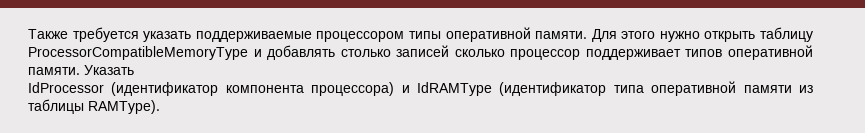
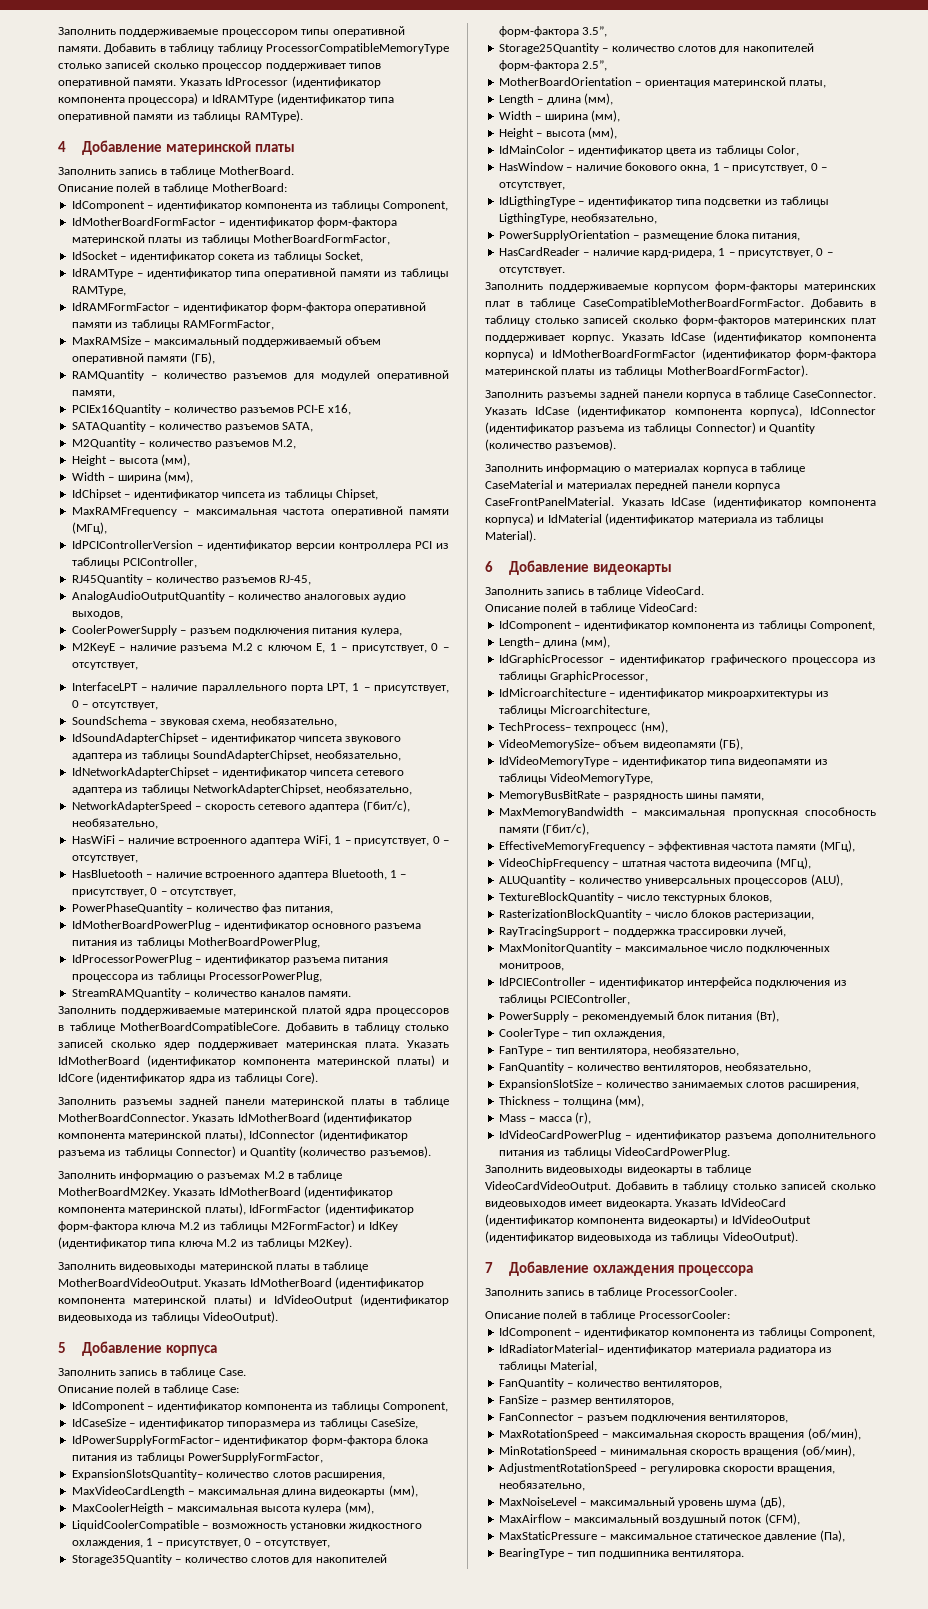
- Также требуется указать поддерживаемые процессором типы оперативной памяти.
+ Заполнить поддерживаемые процессором типы оперативной памяти.
- Для этого нужно открыть таблицу ProcessorCompatibleMemoryType и добавлять столько записей сколько процессор поддерживает типов оперативной памяти.
+ Добавить в таблицу таблицу ProcessorCompatibleMemoryType столько записей сколько процессор поддерживает типов оперативной памяти.
- Указать
- IdProcessor (идентификатор компонента процессора) и IdRAMType (идентификатор типа оперативной памяти из таблицы RAMType).
+ Указать IdProcessor (идентификатор компонента процессора) и IdRAMType (идентификатор типа оперативной памяти из таблицы RAMType).
+ 4 Добавление материнской платы
+ Заполнить запись в таблице MotherBoard.
+ Описание полей в таблице MotherBoard:
+ IdComponent – идентификатор компонента из таблицы Component,
+ IdMotherBoardFormFactor – идентификатор форм-фактора материнской платы из таблицы MotherBoardFormFactor,
+ IdSocket – идентификатор сокета из таблицы Socket,
+ IdRAMType – идентификатор типа оперативной памяти из таблицы RAMType,
+ IdRAMFormFactor – идентификатор форм-фактора оперативной памяти из таблицы RAMFormFactor,
+ MaxRAMSize – максимальный поддерживаемый объем оперативной памяти (ГБ),
+ RAMQuantity – количество разъемов для модулей оперативной памяти,
+ PCIEx16Quantity – количество разъемов PCI-E x16,
+ SATAQuantity – количество разъемов SATA,
+ M2Quantity – количество разъемов M.2,
+ Height – высота (мм),
+ Width – ширина (мм),
+ IdChipset – идентификатор чипсета из таблицы Chipset,
+ MaxRAMFrequency – максимальная частота оперативной памяти (МГц),
+ IdPCIControllerVersion – идентификатор версии контроллера PCI из таблицы PCIController,
+ RJ45Quantity – количество разъемов RJ-45,
+ AnalogAudioOutputQuantity – количество аналоговых аудио выходов,
+ CoolerPowerSupply – разъем подключения питания кулера,
+ M2KeyE – наличие разъема M.2 с ключом E, 1 – присутствует, 0 – отсутствует,
+ InterfaceLPT – наличие параллельного порта LPT, 1 – присутствует, 0 – отсутствует,
+ SoundSchema – звуковая схема, необязательно,
+ IdSoundAdapterChipset – идентификатор чипсета звукового адаптера из таблицы SoundAdapterChipset, необязательно,
+ IdNetworkAdapterChipset – идентификатор чипсета сетевого адаптера из таблицы NetworkAdapterChipset, необязательно,
+ NetworkAdapterSpeed – скорость сетевого адаптера (Гбит/с), необязательно,
+ HasWiFi – наличие встроенного адаптера WiFi, 1 – присутствует, 0 – отсутствует,
+ HasBluetooth – наличие встроенного адаптера Bluetooth, 1 – присутствует, 0 – отсутствует,
+ PowerPhaseQuantity – количество фаз питания,
+ IdMotherBoardPowerPlug – идентификатор основного разъема питания из таблицы MotherBoardPowerPlug,
+ IdProcessorPowerPlug – идентификатор разъема питания процессора из таблицы ProcessorPowerPlug,
+ StreamRAMQuantity – количество каналов памяти.
+ Заполнить поддерживаемые материнской платой ядра процессоров в таблице MotherBoardCompatibleCore. Добавить в таблицу столько записей сколько ядер поддерживает материнская плата. Указать IdMotherBoard (идентификатор компонента материнской платы) и IdCore (идентификатор ядра из таблицы Core).
+ Заполнить разъемы задней панели материнской платы в таблице MotherBoardConnector. Указать IdMotherBoard (идентификатор компонента материнской платы), IdConnector (идентификатор разъема из таблицы Connector) и Quantity (количество разъемов).
+ Заполнить информацию о разъемах M.2 в таблице MotherBoardM2Key. Указать IdMotherBoard (идентификатор компонента материнской платы), IdFormFactor (идентификатор форм-фактора ключа M.2 из таблицы M2FormFactor) и IdKey (идентификатор типа ключа M.2 из таблицы M2Key).
+ Заполнить видеовыходы материнской платы в таблице MotherBoardVideoOutput. Указать IdMotherBoard (идентификатор компонента материнской платы) и IdVideoOutput (идентификатор видеовыхода из таблицы VideoOutput).
+ 5 Добавление корпуса
+ Заполнить запись в таблице Case.
+ Описание полей в таблице Case:
+ IdComponent – идентификатор компонента из таблицы Component,
+ IdCaseSize – идентификатор типоразмера из таблицы CaseSize,
+ IdPowerSupplyFormFactor– идентификатор форм-фактора блока питания из таблицы PowerSupplyFormFactor,
+ ExpansionSlotsQuantity– количество слотов расширения,
+ MaxVideoCardLength – максимальная длина видеокарты (мм),
+ MaxCoolerHeigth – максимальная высота кулера (мм),
+ LiquidCoolerCompatible – возможность установки жидкостного охлаждения, 1 – присутствует, 0 – отсутствует,
+ Storage35Quantity – количество слотов для накопителей форм-фактора 3.5”,
+ Storage25Quantity – количество слотов для накопителей форм-фактора 2.5”,
+ MotherBoardOrientation – ориентация материнской платы,
+ Length – длина (мм),
+ Width – ширина (мм),
+ Height – высота (мм),
+ IdMainColor – идентификатор цвета из таблицы Color,
+ HasWindow – наличие бокового окна, 1 – присутствует, 0 – отсутствует,
+ IdLigthingType – идентификатор типа подсветки из таблицы LigthingType, необязательно,
+ PowerSupplyOrientation – размещение блока питания,
+ HasCardReader – наличие кард-ридера, 1 – присутствует, 0 – отсутствует.
+ Заполнить поддерживаемые корпусом форм-факторы материнских плат в таблице CaseCompatibleMotherBoardFormFactor. Добавить в таблицу столько записей сколько форм-факторов материнских плат поддерживает корпус. Указать IdCase (идентификатор компонента корпуса) и IdMotherBoardFormFactor (идентификатор форм-фактора материнской платы из таблицы MotherBoardFormFactor).
+ Заполнить разъемы задней панели корпуса в таблице CaseConnector. Указать IdCase (идентификатор компонента корпуса), IdConnector (идентификатор разъема из таблицы Connector) и Quantity (количество разъемов).
+ Заполнить информацию о материалах корпуса в таблице CaseMaterial и материалах передней панели корпуса CaseFrontPanelMaterial. Указать IdCase (идентификатор компонента корпуса) и IdMaterial (идентификатор материала из таблицы Material).
+ 6 Добавление видеокарты
+ Заполнить запись в таблице VideoCard.
+ Описание полей в таблице VideoCard:
+ IdComponent – идентификатор компонента из таблицы Component,
+ Length– длина (мм),
+ IdGraphicProcessor – идентификатор графического процессора из таблицы GraphicProcessor,
+ IdMicroarchitecture – идентификатор микроархитектуры из таблицы Microarchitecture,
+ TechProcess– техпроцесс (нм),
+ VideoMemorySize– объем видеопамяти (ГБ),
+ IdVideoMemoryType – идентификатор типа видеопамяти из таблицы VideoMemoryType,
+ MemoryBusBitRate – разрядность шины памяти,
+ MaxMemoryBandwidth – максимальная пропускная способность памяти (Гбит/с),
+ EffectiveMemoryFrequency – эффективная частота памяти (МГц),
+ VideoChipFrequency – штатная частота видеочипа (МГц),
+ ALUQuantity – количество универсальных процессоров (ALU),
+ TextureBlockQuantity – число текстурных блоков,
+ RasterizationBlockQuantity – число блоков растеризации,
+ RayTracingSupport – поддержка трассировки лучей,
+ MaxMonitorQuantity – максимальное число подключенных монитроов,
+ IdPCIEController – идентификатор интерфейса подключения из таблицы PCIEController,
+ PowerSupply – рекомендуемый блок питания (Вт),
+ CoolerType – тип охлаждения,
+ FanType – тип вентилятора, необязательно,
+ FanQuantity – количество вентиляторов, необязательно,
+ ExpansionSlotSize – количество занимаемых слотов расширения,
+ Thickness – толщина (мм),
+ Mass – масса (г),
+ IdVideoCardPowerPlug – идентификатор разъема дополнительного питания из таблицы VideoCardPowerPlug.
+ Заполнить видеовыходы видеокарты в таблице VideoCardVideoOutput. Добавить в таблицу столько записей сколько видеовыходов имеет видеокарта. Указать IdVideoCard (идентификатор компонента видеокарты) и IdVideoOutput (идентификатор видеовыхода из таблицы VideoOutput).
+ 7 Добавление охлаждения процессора
+ Заполнить запись в таблице ProcessorCooler.
+ Описание полей в таблице ProcessorCooler:
+ IdComponent – идентификатор компонента из таблицы Component,
+ IdRadiatorMaterial– идентификатор материала радиатора из таблицы Material,
+ FanQuantity – количество вентиляторов,
+ FanSize – размер вентиляторов,
+ FanConnector – разъем подключения вентиляторов,
+ MaxRotationSpeed – максимальная скорость вращения (об/мин),
+ MinRotationSpeed – минимальная скорость вращения (об/мин),
+ AdjustmentRotationSpeed – регулировка скорости вращения, необязательно,
+ MaxNoiseLevel – максимальный уровень шума (дБ),
+ MaxAirflow – максимальный воздушный поток (CFM),
+ MaxStaticPressure – максимальное статическое давление (Па),
+ BearingType – тип подшипника вентилятора.

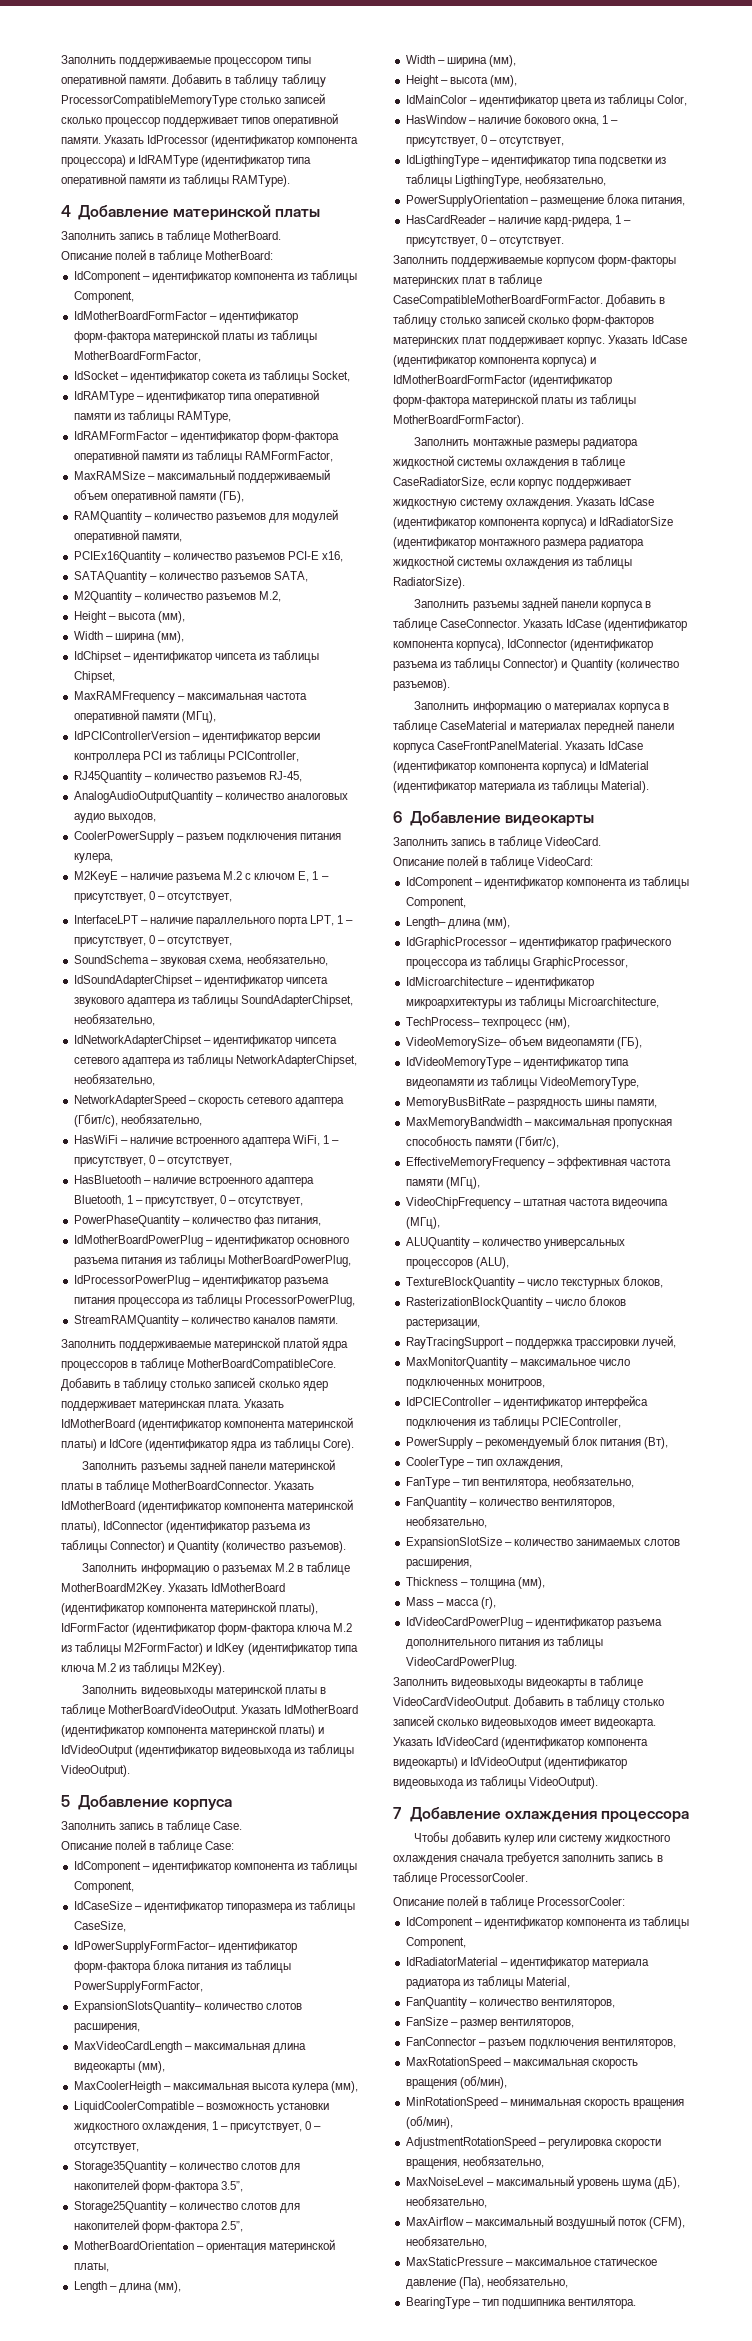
+ Заполнить монтажные размеры радиатора жидкостной системы охлаждения в таблице CaseRadiatorSize, если корпус поддерживает жидкостную систему охлаждения. Указать IdCase (идентификатор компонента корпуса) и IdRadiatorSize (идентификатор монтажного размера радиатора жидкостной системы охлаждения из таблицы RadiatorSize).
- Заполнить запись в таблице ProcessorCooler.
+ Чтобы добавить кулер или систему жидкостного охлаждения сначала требуется заполнить запись в таблице ProcessorCooler.
- IdRadiatorMaterial– идентификатор материала радиатора из таблицы Material,
+ IdRadiatorMaterial – идентификатор материала радиатора из таблицы Material,
- MaxNoiseLevel – максимальный уровень шума (дБ),
+ MaxNoiseLevel – максимальный уровень шума (дБ), необязательно,
- MaxAirflow – максимальный воздушный поток (CFM),
+ MaxAirflow – максимальный воздушный поток (CFM), необязательно,
- MaxStaticPressure – максимальное статическое давление (Па),
+ MaxStaticPressure – максимальное статическое давление (Па), необязательно,

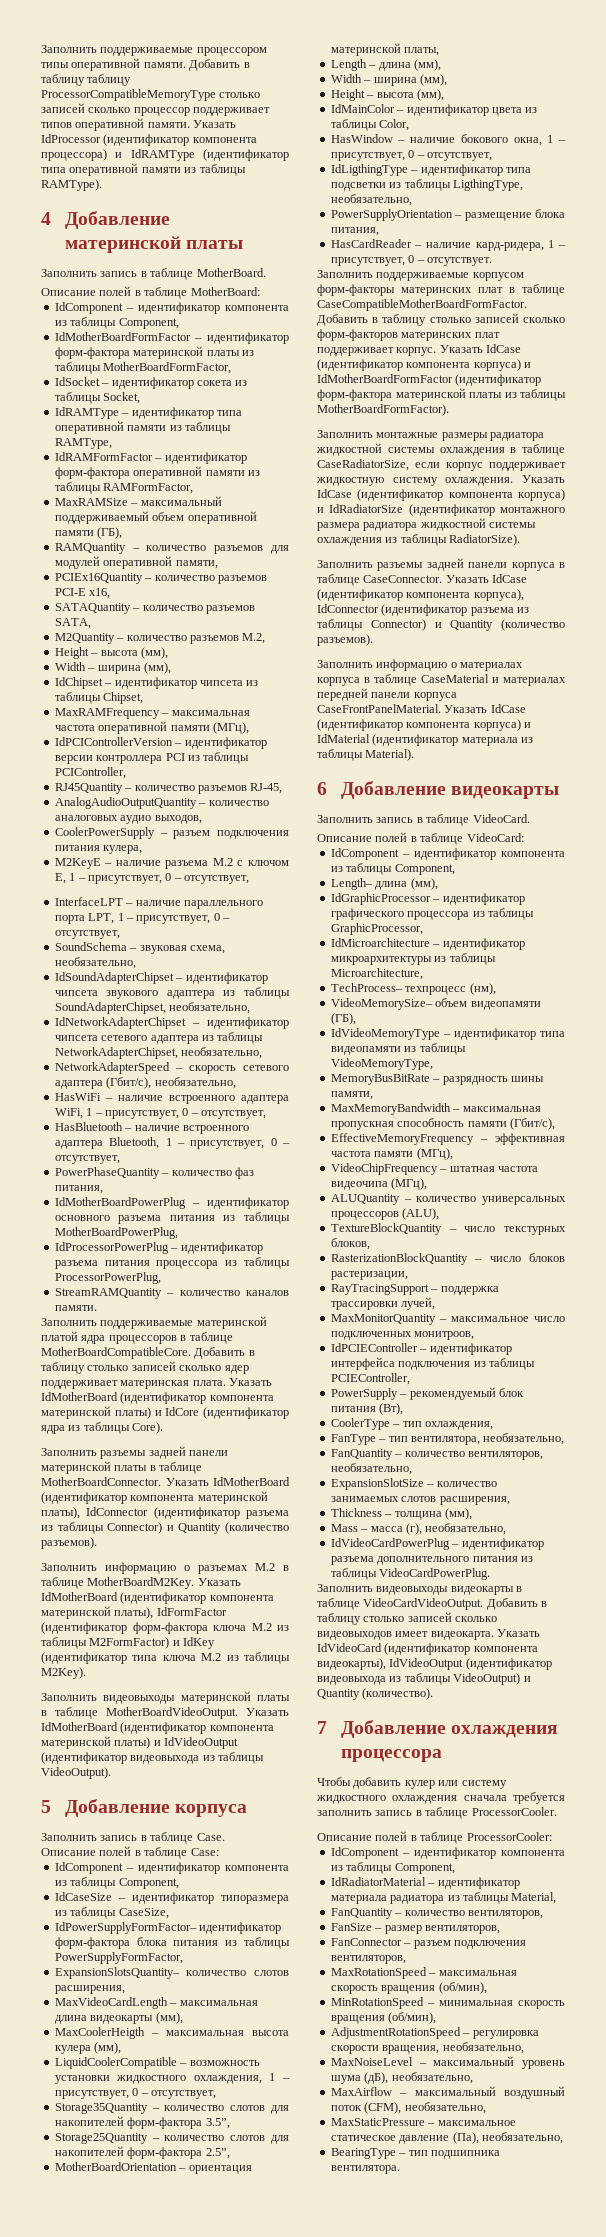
- Mass – масса (г),
+ Mass – масса (г), необязательно,
- Указать IdVideoCard (идентификатор компонента видеокарты) и IdVideoOutput (идентификатор видеовыхода из таблицы VideoOutput).
+ Указать IdVideoCard (идентификатор компонента видеокарты), IdVideoOutput (идентификатор видеовыхода из таблицы VideoOutput) и Quantity (количество).

